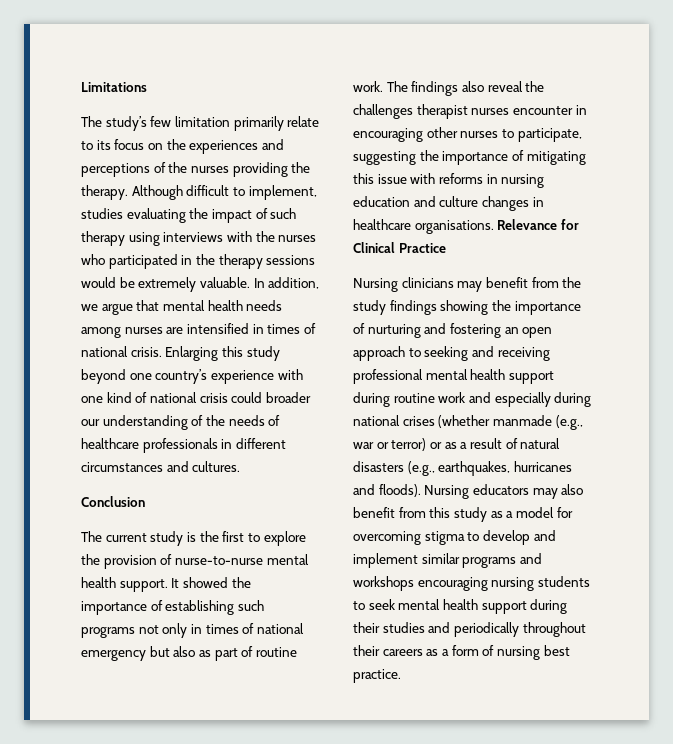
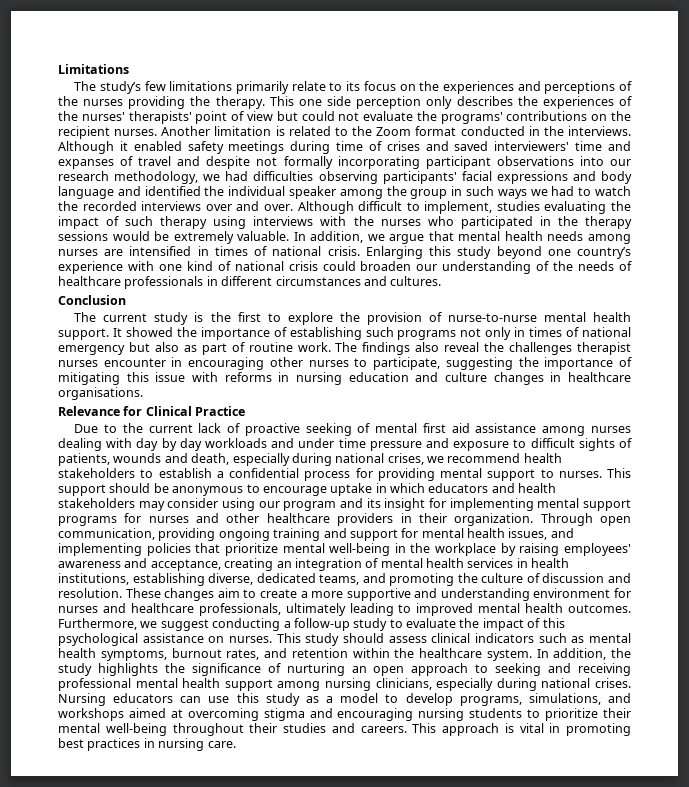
- The study’s few limitation primarily relate to its focus on the experiences and perceptions of the nurses providing the therapy.
+ The study’s few limitations primarily relate to its focus on the experiences and perceptions of the nurses providing the therapy.
+ This one side perception only describes the experiences of the nurses' therapists' point of view but could not evaluate the programs' contributions on the recipient nurses. Another limitation is related to the Zoom format conducted in the interviews. Although it enabled safety meetings during time of crises and saved interviewers' time and expanses of travel and despite not formally incorporating participant observations into our research methodology, we had difficulties observing participants' facial expressions and body language and identified the individual speaker among the group in such ways we had to watch the recorded interviews over and over.
- Enlarging this study beyond one country’s experience with one kind of national crisis could broader our understanding of the needs of healthcare professionals in different circumstances and cultures.
+ Enlarging this study beyond one country’s experience with one kind of national crisis could broaden our understanding of the needs of healthcare professionals in different circumstances and cultures.
- The findings also reveal the challenges therapist nurses encounter in encouraging other nurses to participate, suggesting the importance of mitigating this issue with reforms in nursing education and culture changes in healthcare organisations. Relevance for Clinical Practice
+ The findings also reveal the challenges therapist nurses encounter in encouraging other nurses to participate, suggesting the importance of mitigating this issue with reforms in nursing education and culture changes in healthcare organisations.
+ Relevance for Clinical Practice
- Nursing clinicians may benefit from the study findings showing the importance of nurturing and fostering an open approach to seeking and receiving professional mental health support during routine work and especially during national crises (whether manmade (e.g., war or terror) or as a result of natural disasters (e.g., earthquakes, hurricanes and floods). Nursing educators may also benefit from this study as a model for overcoming stigma to develop and implement similar programs and workshops encouraging nursing students to seek mental health support during their studies and periodically throughout their careers as a form of nursing best practice.
+ Due to the current lack of proactive seeking of mental first aid assistance among nurses dealing with day by day workloads and under time pressure and exposure to difficult sights of patients, wounds and death, especially during national crises, we recommend health stakeholders to establish a confidential process for providing mental support to nurses. This support should be anonymous to encourage uptake in which educators and health stakeholders may consider using our program and its insight for implementing mental support programs for nurses and other healthcare providers in their organization. Through open communication, providing ongoing training and support for mental health issues, and implementing policies that prioritize mental well-being in the workplace by raising employees' awareness and acceptance, creating an integration of mental health services in health institutions, establishing diverse, dedicated teams, and promoting the culture of discussion and resolution. These changes aim to create a more supportive and understanding environment for nurses and healthcare professionals, ultimately leading to improved mental health outcomes. Furthermore, we suggest conducting a follow-up study to evaluate the impact of this psychological assistance on nurses. This study should assess clinical indicators such as mental health symptoms, burnout rates, and retention within the healthcare system. In addition, the study highlights the significance of nurturing an open approach to seeking and receiving professional mental health support among nursing clinicians, especially during national crises. Nursing educators can use this study as a model to develop programs, simulations, and workshops aimed at overcoming stigma and encouraging nursing students to prioritize their mental well-being throughout their studies and careers. This approach is vital in promoting best practices in nursing care.

